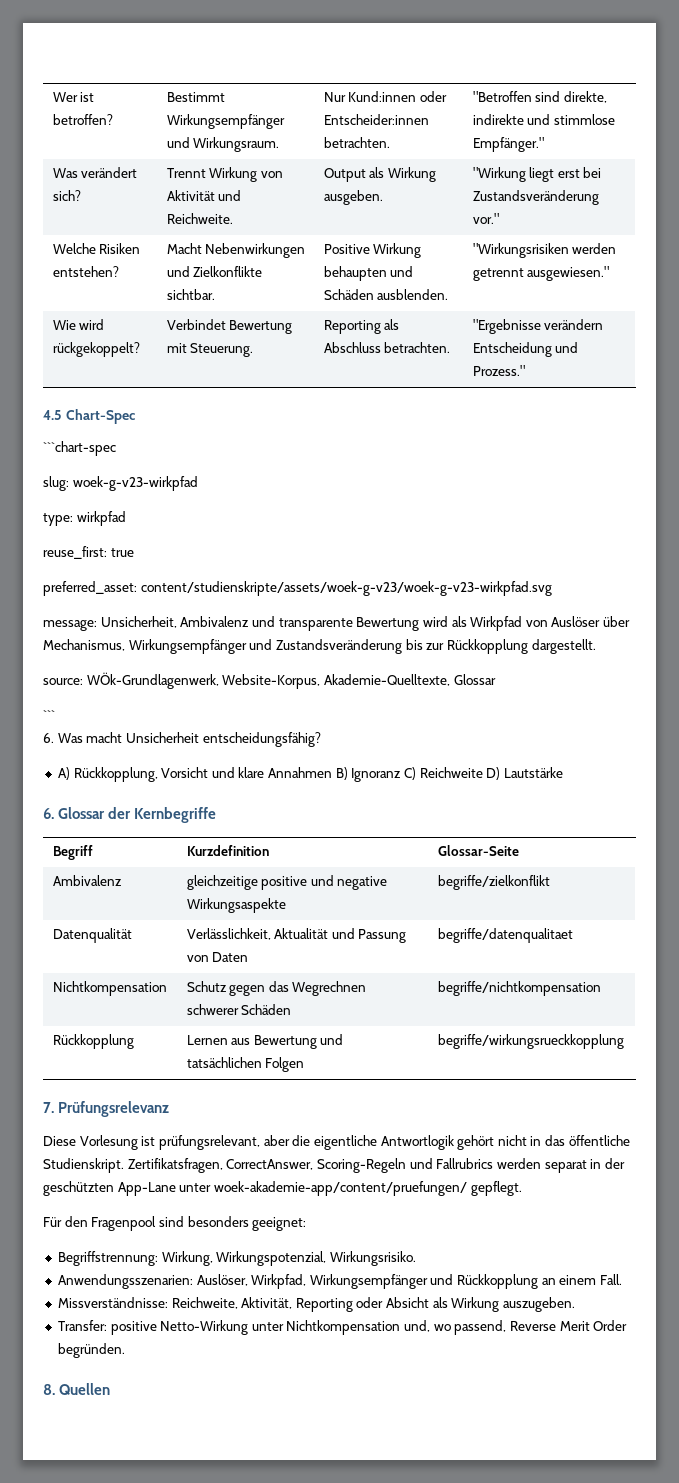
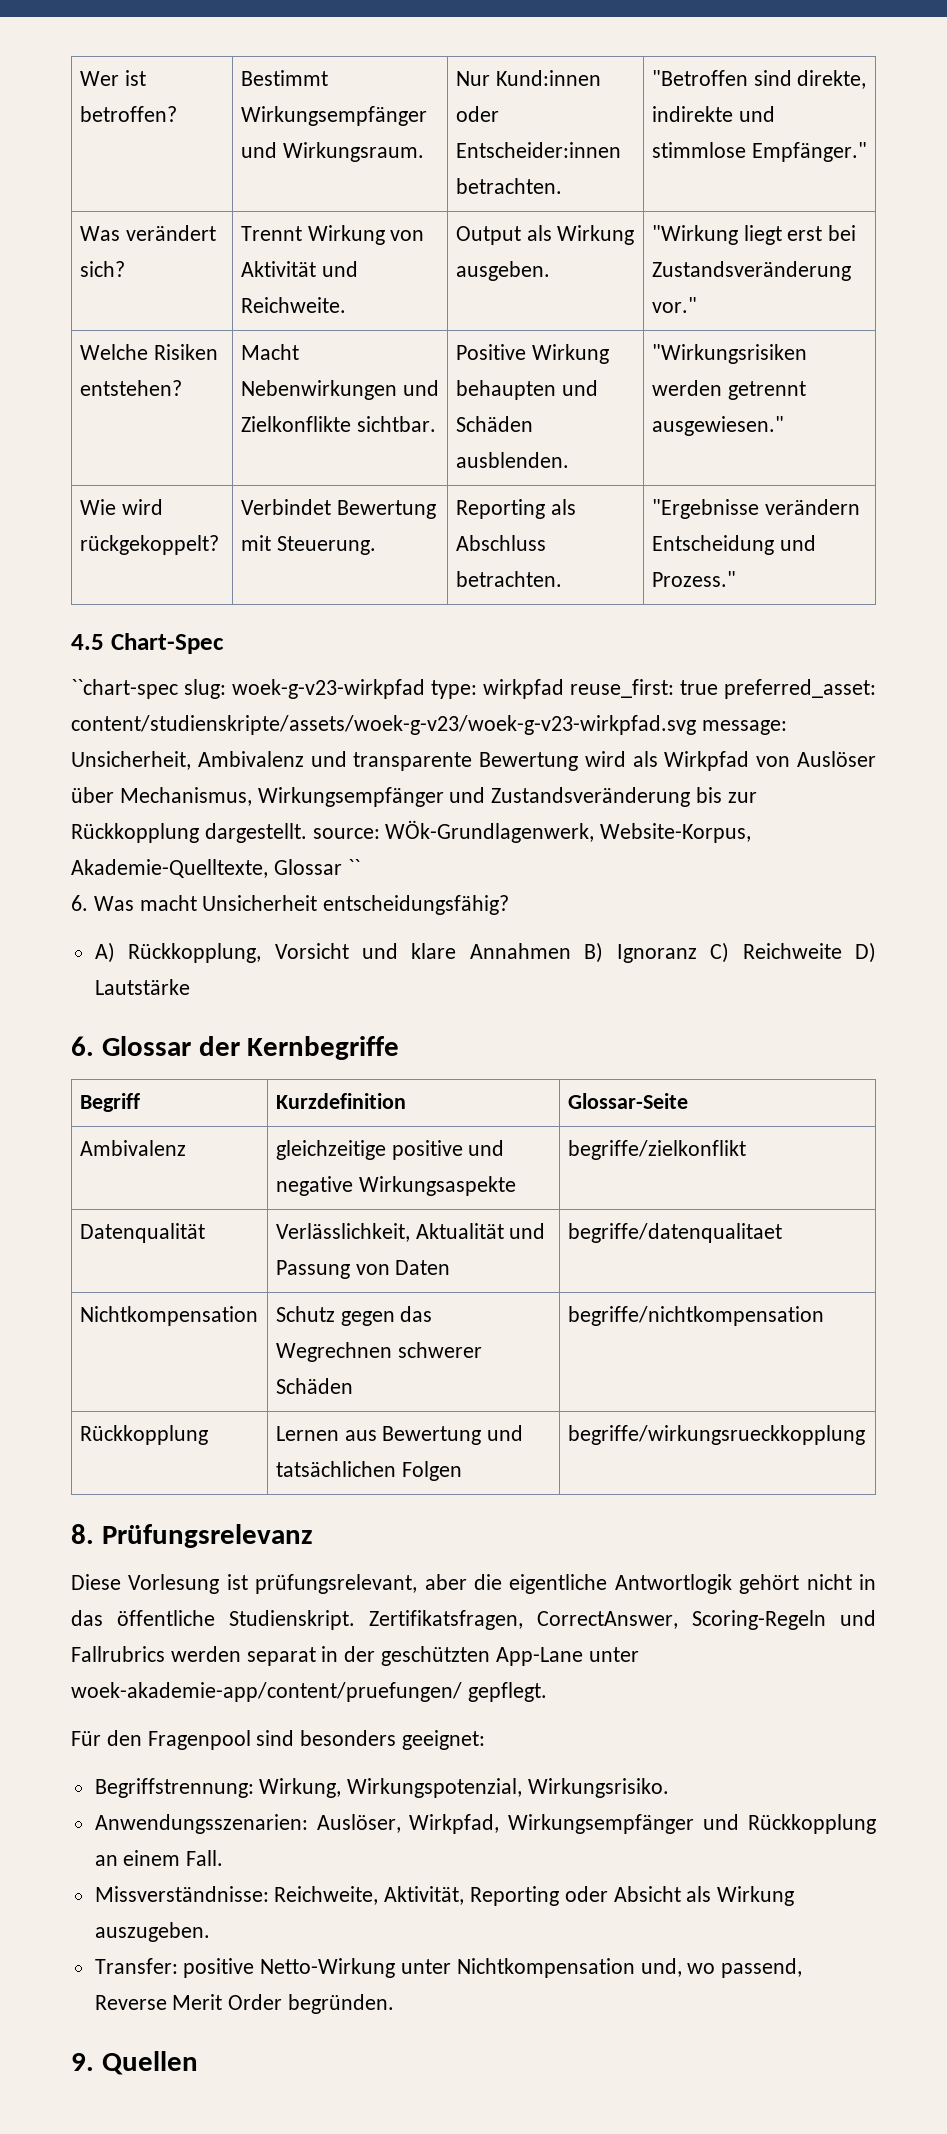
- ```chart-spec
- slug: woek-g-v23-wirkpfad
- type: wirkpfad
- reuse_first: true
- preferred_asset: content/studienskripte/assets/woek-g-v23/woek-g-v23-wirkpfad.svg
- message: Unsicherheit, Ambivalenz und transparente Bewertung wird als Wirkpfad von Auslöser über Mechanismus, Wirkungsempfänger und Zustandsveränderung bis zur Rückkopplung dargestellt.
- source: WÖk-Grundlagenwerk, Website-Korpus, Akademie-Quelltexte, Glossar
- ```
+ ``chart-spec slug: woek-g-v23-wirkpfad type: wirkpfad reuse_first: true preferred_asset: content/studienskripte/assets/woek-g-v23/woek-g-v23-wirkpfad.svg message: Unsicherheit, Ambivalenz und transparente Bewertung wird als Wirkpfad von Auslöser über Mechanismus, Wirkungsempfänger und Zustandsveränderung bis zur Rückkopplung dargestellt. source: WÖk-Grundlagenwerk, Website-Korpus, Akademie-Quelltexte, Glossar ``
- 7. Prüfungsrelevanz
+ 8. Prüfungsrelevanz
- 8. Quellen
+ 9. Quellen

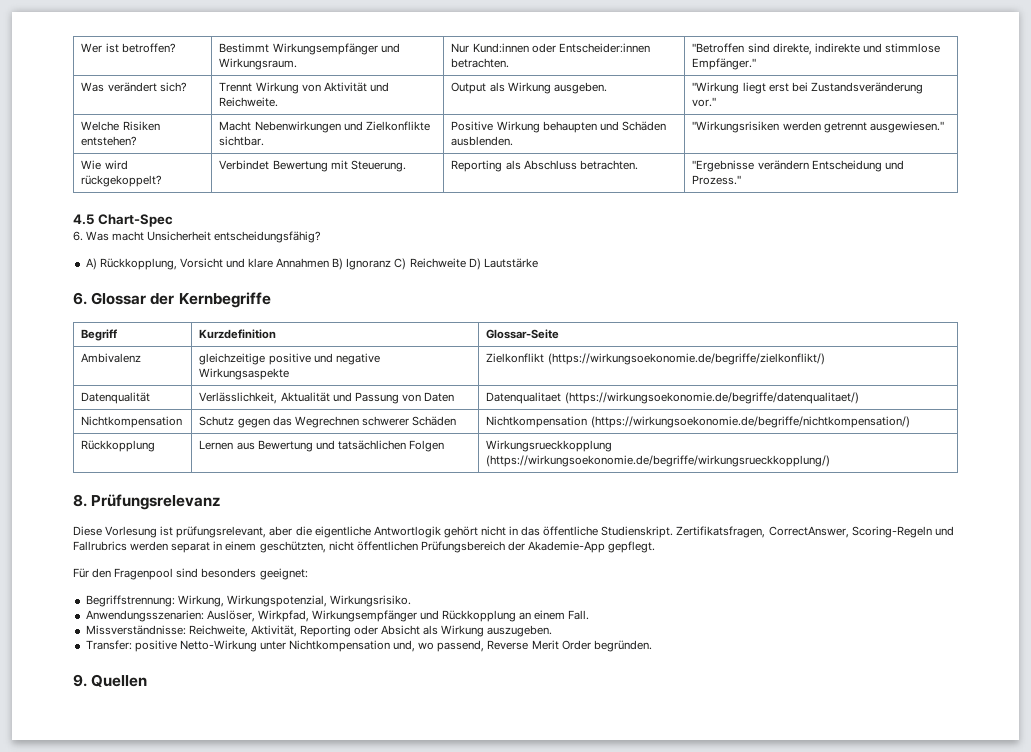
- ``chart-spec slug: woek-g-v23-wirkpfad type: wirkpfad reuse_first: true preferred_asset: content/studienskripte/assets/woek-g-v23/woek-g-v23-wirkpfad.svg message: Unsicherheit, Ambivalenz und transparente Bewertung wird als Wirkpfad von Auslöser über Mechanismus, Wirkungsempfänger und Zustandsveränderung bis zur Rückkopplung dargestellt. source: WÖk-Grundlagenwerk, Website-Korpus, Akademie-Quelltexte, Glossar ``
- Ambivalenz | gleichzeitige positive und negative Wirkungsaspekte | begriffe/zielkonflikt
+ Ambivalenz | gleichzeitige positive und negative Wirkungsaspekte | Zielkonflikt (https://wirkungsoekonomie.de/begriffe/zielkonflikt/)
- Datenqualität | Verlässlichkeit, Aktualität und Passung von Daten | begriffe/datenqualitaet
+ Datenqualität | Verlässlichkeit, Aktualität und Passung von Daten | Datenqualitaet (https://wirkungsoekonomie.de/begriffe/datenqualitaet/)
- Nichtkompensation | Schutz gegen das Wegrechnen schwerer Schäden | begriffe/nichtkompensation
+ Nichtkompensation | Schutz gegen das Wegrechnen schwerer Schäden | Nichtkompensation (https://wirkungsoekonomie.de/begriffe/nichtkompensation/)
- Rückkopplung | Lernen aus Bewertung und tatsächlichen Folgen | begriffe/wirkungsrueckkopplung
+ Rückkopplung | Lernen aus Bewertung und tatsächlichen Folgen | Wirkungsrueckkopplung (https://wirkungsoekonomie.de/begriffe/wirkungsrueckkopplung/)
- Zertifikatsfragen, CorrectAnswer, Scoring-Regeln und Fallrubrics werden separat in der geschützten App-Lane unter woek-akademie-app/content/pruefungen/ gepflegt.
+ Zertifikatsfragen, CorrectAnswer, Scoring-Regeln und Fallrubrics werden separat in einem geschützten, nicht öffentlichen Prüfungsbereich der Akademie-App gepflegt.

